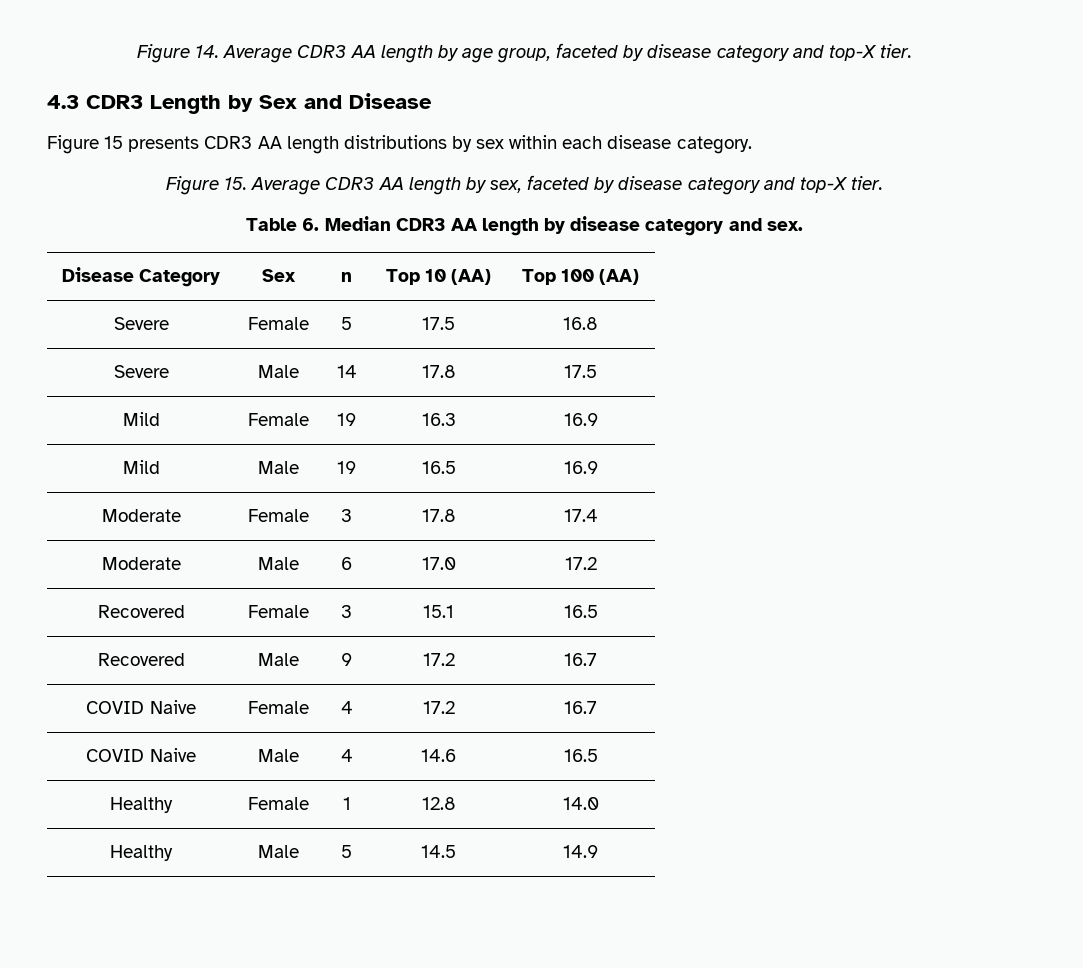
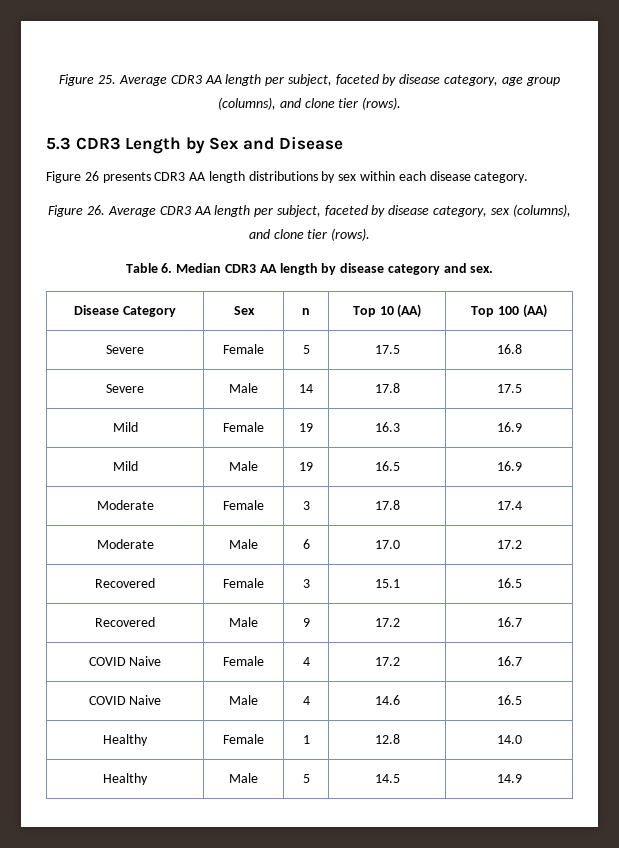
- Figure 14. Average CDR3 AA length by age group, faceted by disease category and top-X tier.
- 4.3 CDR3 Length by Sex and Disease
+ Figure 25. Average CDR3 AA length per subject, faceted by disease category, age group (columns), and clone tier (rows).
+ 5.3 CDR3 Length by Sex and Disease
- Figure 15 presents CDR3 AA length distributions by sex within each disease category.
+ Figure 26 presents CDR3 AA length distributions by sex within each disease category.
- Figure 15. Average CDR3 AA length by sex, faceted by disease category and top-X tier.
+ Figure 26. Average CDR3 AA length per subject, faceted by disease category, sex (columns), and clone tier (rows).

